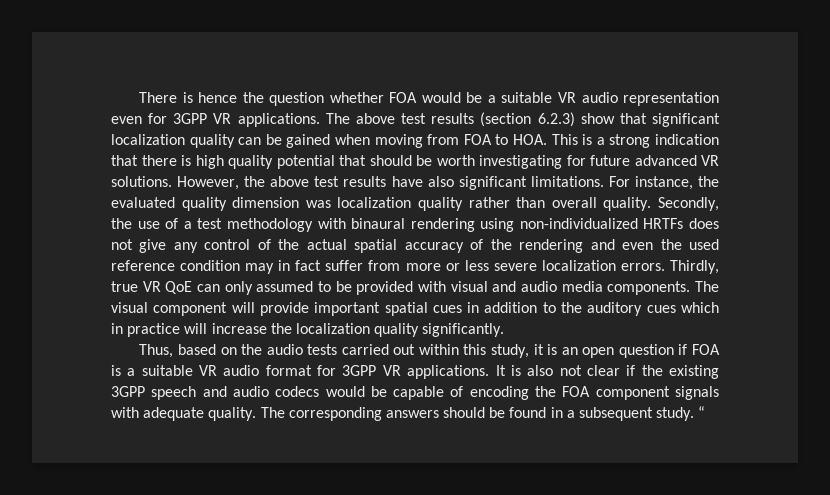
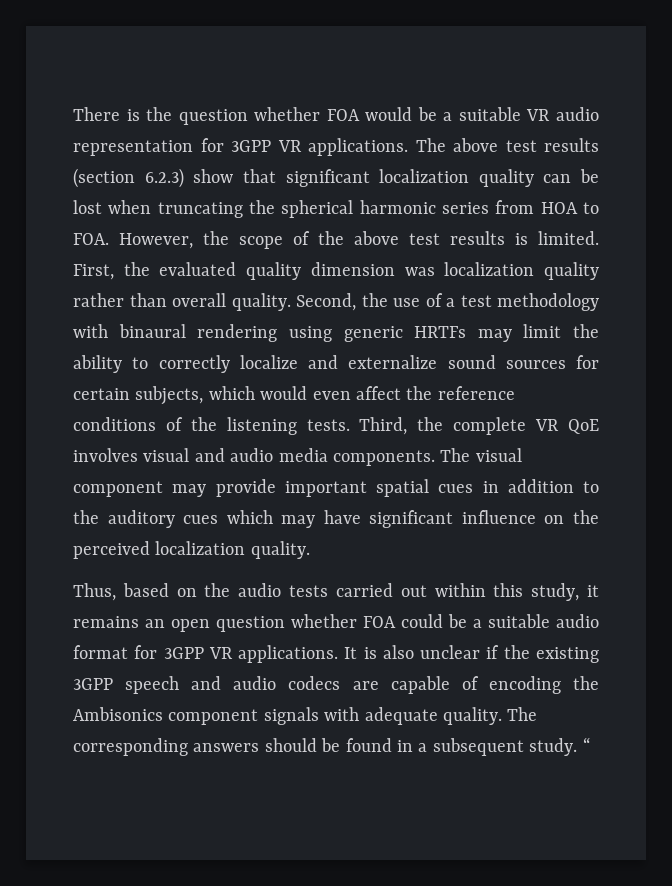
- There is hence the question whether FOA would be a suitable VR audio representation even for 3GPP VR applications.
+ There is the question whether FOA would be a suitable VR audio representation for 3GPP VR applications.
- The above test results (section 6.2.3) show that significant localization quality can be gained when moving from FOA to HOA. This is a strong indication that there is high quality potential that should be worth investigating for future advanced VR solutions. However, the above test results have also significant limitations. For instance, the evaluated quality dimension was localization quality rather than overall quality.
+ The above test results (section 6.2.3) show that significant localization quality can be lost when truncating the spherical harmonic series from HOA to FOA. However, the scope of the above test results is limited. First, the evaluated quality dimension was localization quality rather than overall quality.
- Secondly, the use of a test methodology with binaural rendering using non-individualized HRTFs does not give any control of the actual spatial accuracy of the rendering and even the used reference condition may in fact suffer from more or less severe localization errors. Thirdly, true VR QoE can only assumed to be provided with visual and audio media components.
+ Second, the use of a test methodology with binaural rendering using generic HRTFs may limit the ability to correctly localize and externalize sound sources for certain subjects, which would even affect the reference conditions of the listening tests. Third, the complete VR QoE involves visual and audio media components.
- The visual component will provide important spatial cues in addition to the auditory cues which in practice will increase the localization quality significantly.
+ The visual component may provide important spatial cues in addition to the auditory cues which may have significant influence on the perceived localization quality.
- Thus, based on the audio tests carried out within this study, it is an open question if FOA is a suitable VR audio format for 3GPP VR applications.
+ Thus, based on the audio tests carried out within this study, it remains an open question whether FOA could be a suitable audio format for 3GPP VR applications.
- It is also not clear if the existing 3GPP speech and audio codecs would be capable of encoding the FOA component signals with adequate quality.
+ It is also unclear if the existing 3GPP speech and audio codecs are capable of encoding the Ambisonics component signals with adequate quality.

